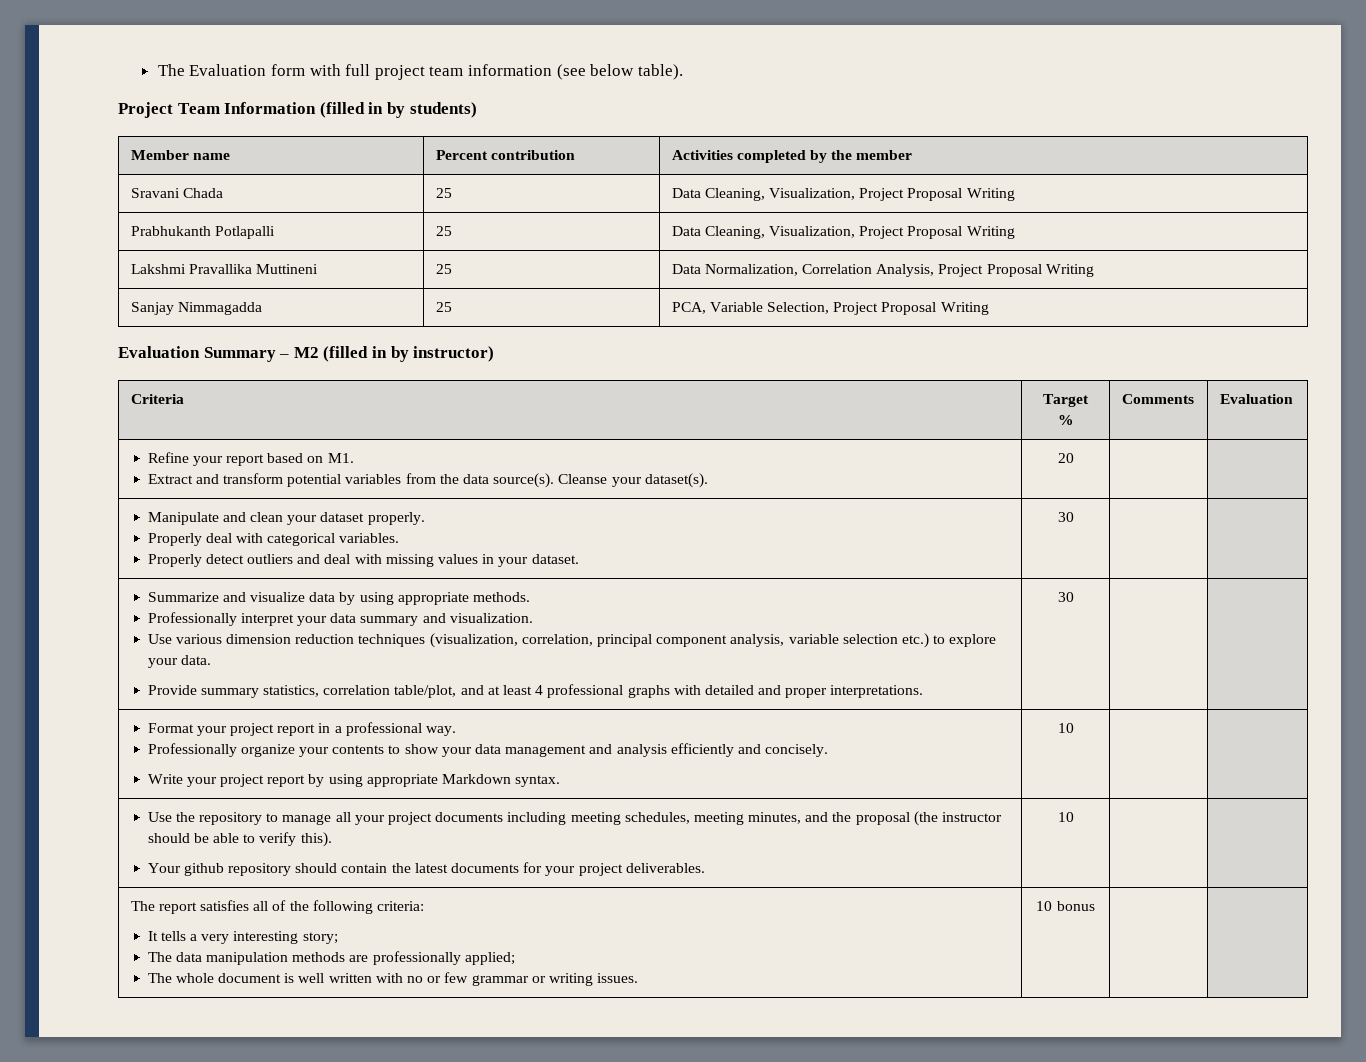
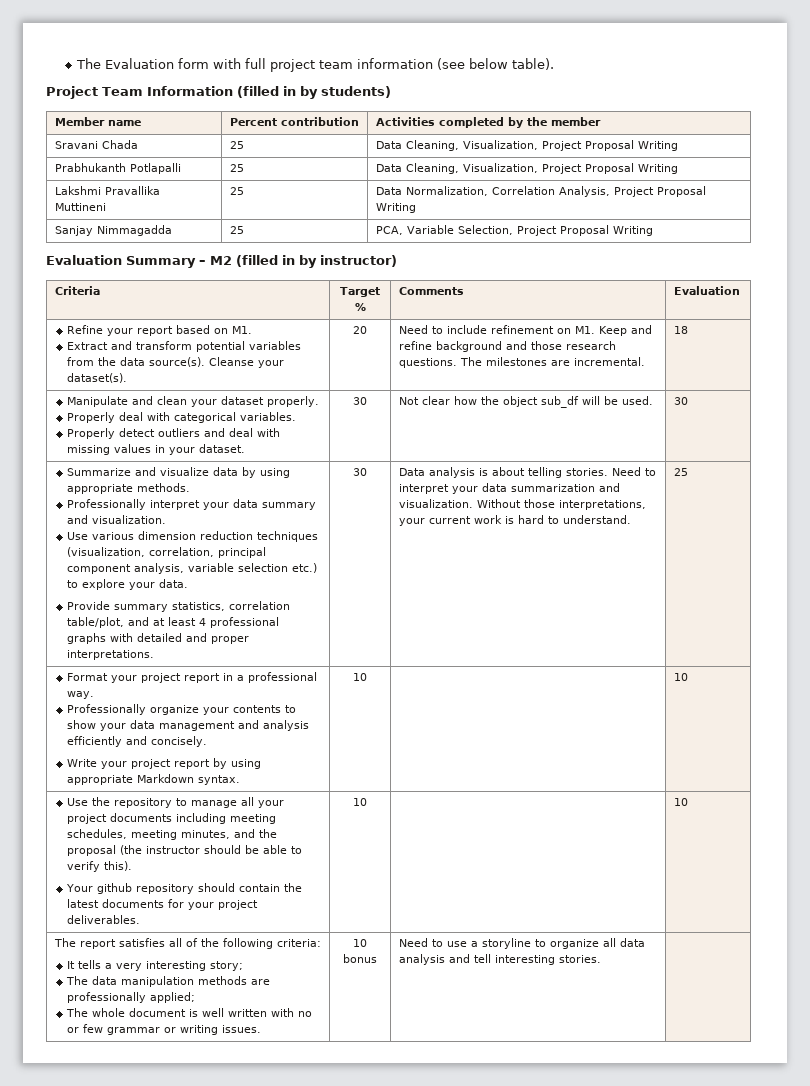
  Refine your report based on M1.
- Extract and transform potential variables from the data source(s). Cleanse your dataset(s). | 20 | |
+ Extract and transform potential variables from the data source(s). Cleanse your dataset(s). | 20 | Need to include refinement on M1. Keep and refine background and those research questions. The milestones are incremental. | 18
  Manipulate and clean your dataset properly.
  Properly deal with categorical variables.
- Properly detect outliers and deal with missing values in your dataset. | 30 | |
+ Properly detect outliers and deal with missing values in your dataset. | 30 | Not clear how the object sub_df will be used. | 30
+ Data analysis is about telling stories. Need to interpret your data summarization and visualization. Without those interpretations, your current work is hard to understand. | 25
  Format your project report in a professional way.
  Professionally organize your contents to show your data management and analysis efficiently and concisely.
- Write your project report by using appropriate Markdown syntax. | 10 | |
+ Write your project report by using appropriate Markdown syntax. | 10 | | 10
  Use the repository to manage all your project documents including meeting schedules, meeting minutes, and the proposal (the instructor should be able to verify this).
- Your github repository should contain the latest documents for your project deliverables. | 10 | |
+ Your github repository should contain the latest documents for your project deliverables. | 10 | | 10
+ Need to use a storyline to organize all data analysis and tell interesting stories.

